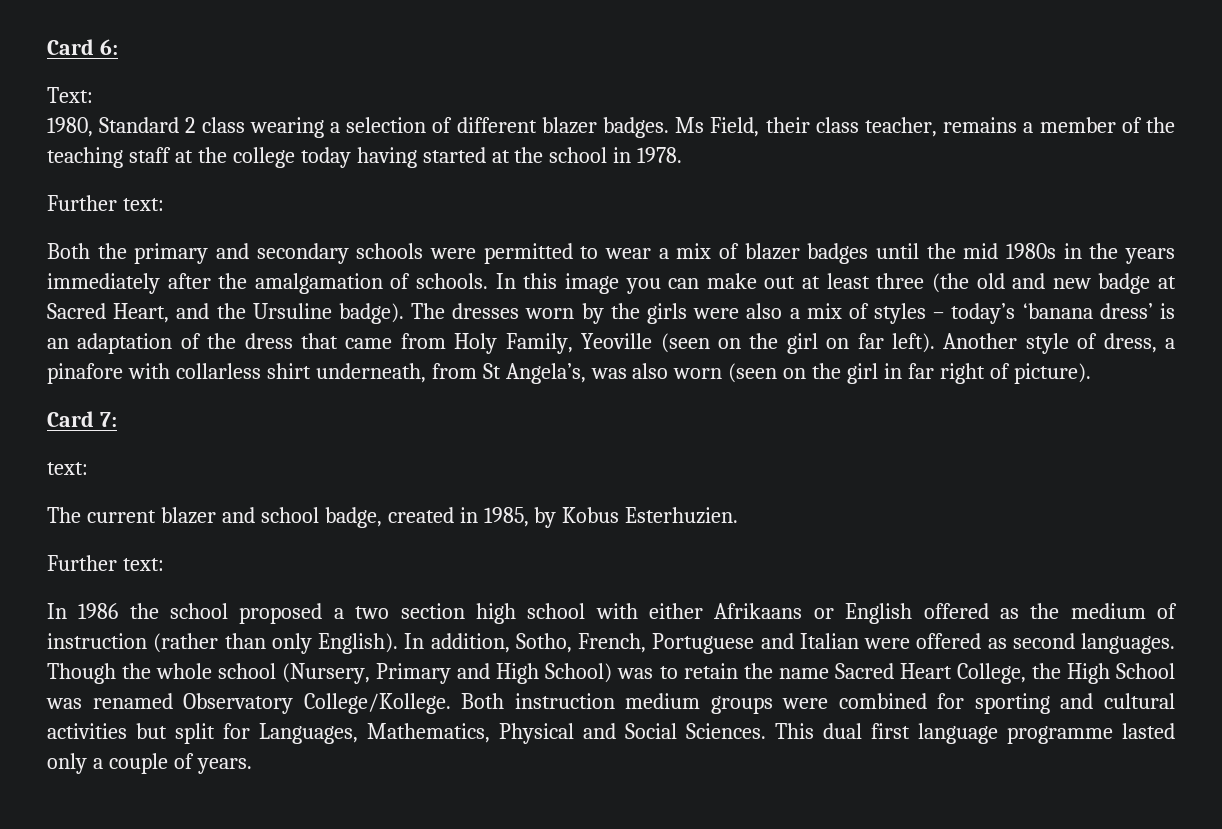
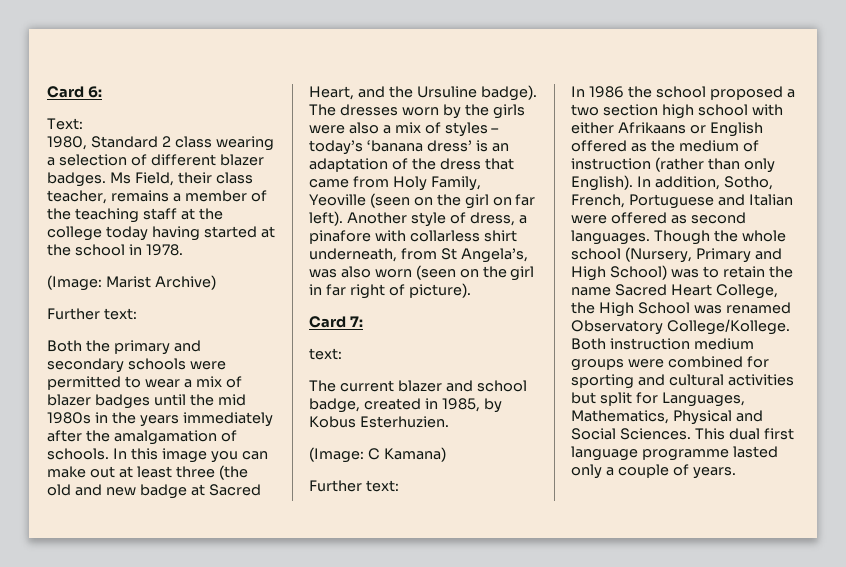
+ (Image: Marist Archive)
+ (Image: C Kamana)

